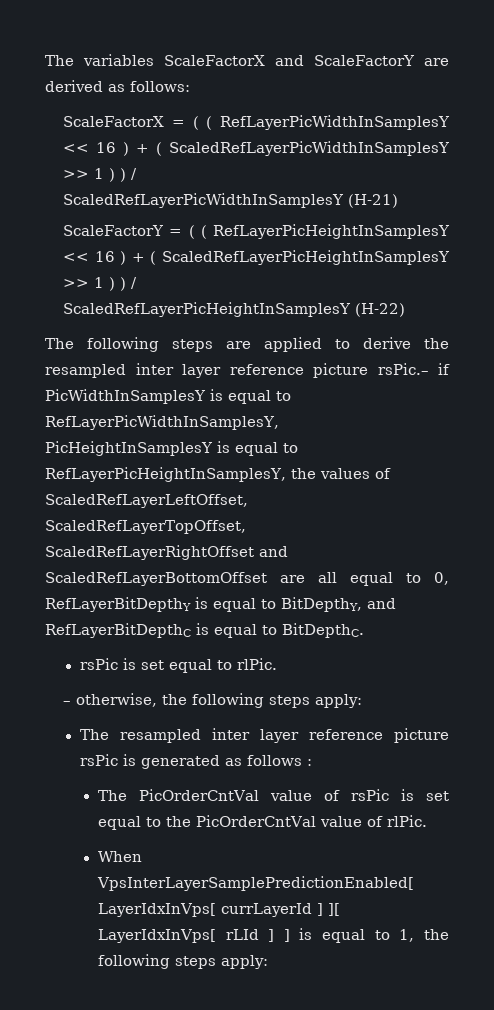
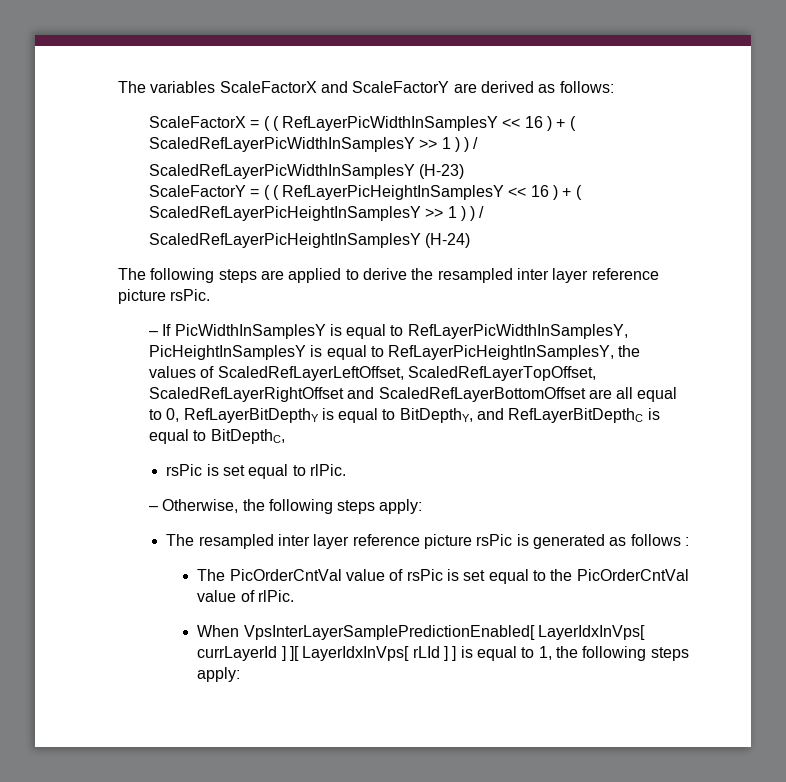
- ScaledRefLayerPicWidthInSamplesY (H-21)
+ ScaledRefLayerPicWidthInSamplesY (H-23)
- ScaledRefLayerPicHeightInSamplesY (H-22)
+ ScaledRefLayerPicHeightInSamplesY (H-24)
- The following steps are applied to derive the resampled inter layer reference picture rsPic.– if PicWidthInSamplesY is equal to RefLayerPicWidthInSamplesY, PicHeightInSamplesY is equal to RefLayerPicHeightInSamplesY, the values of ScaledRefLayerLeftOffset, ScaledRefLayerTopOffset, ScaledRefLayerRightOffset and ScaledRefLayerBottomOffset are all equal to 0, RefLayerBitDepthY is equal to BitDepthY, and RefLayerBitDepthC is equal to BitDepthC.
+ The following steps are applied to derive the resampled inter layer reference picture rsPic.
+ – If PicWidthInSamplesY is equal to RefLayerPicWidthInSamplesY, PicHeightInSamplesY is equal to RefLayerPicHeightInSamplesY, the values of ScaledRefLayerLeftOffset, ScaledRefLayerTopOffset, ScaledRefLayerRightOffset and ScaledRefLayerBottomOffset are all equal to 0, RefLayerBitDepthY is equal to BitDepthY, and RefLayerBitDepthC is equal to BitDepthC,
- – otherwise, the following steps apply:
+ – Otherwise, the following steps apply:

